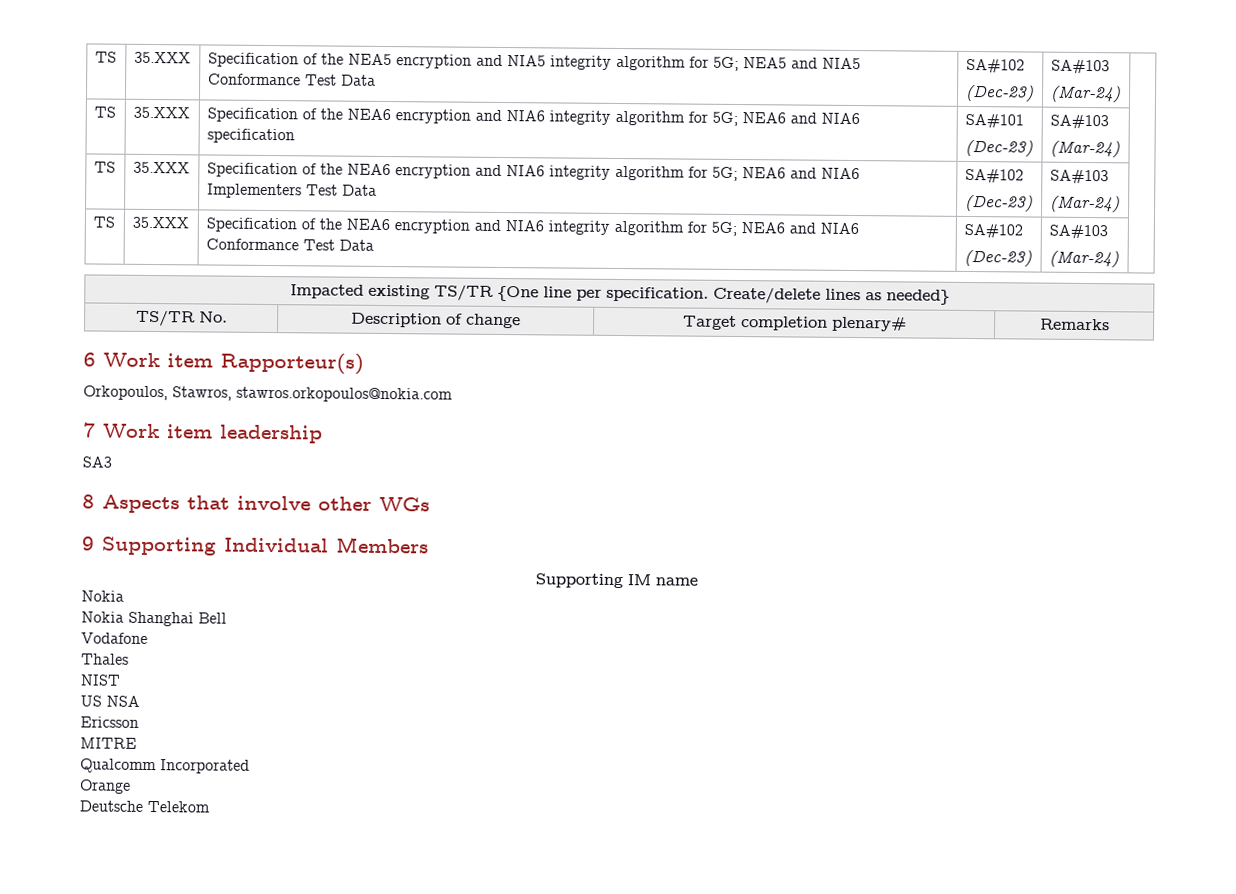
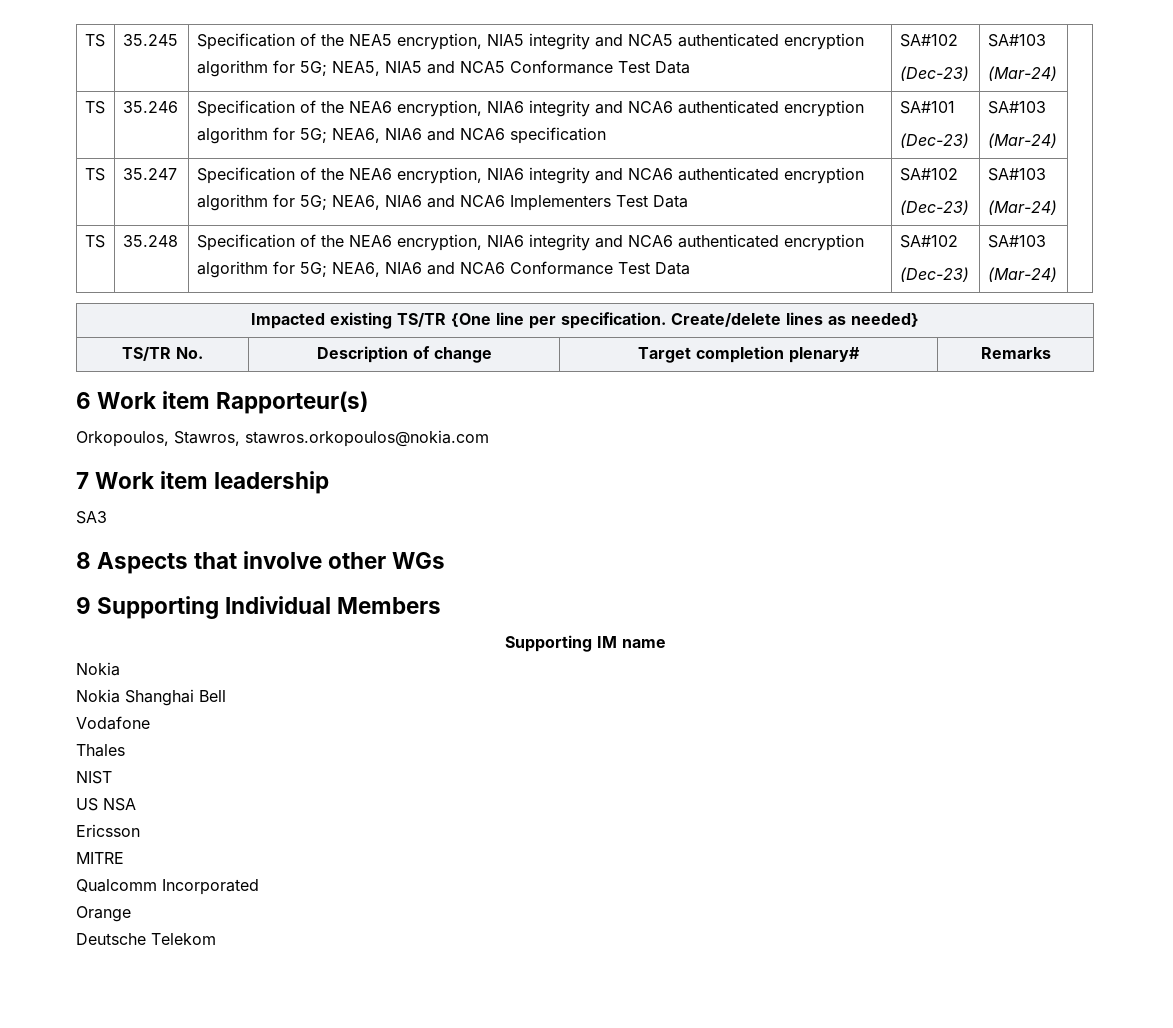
- TS | 35.XXX | Specification of the NEA5 encryption and NIA5 integrity algorithm for 5G; NEA5 and NIA5 Conformance Test Data | SA#102
+ TS | 35.245 | Specification of the NEA5 encryption, NIA5 integrity and NCA5 authenticated encryption algorithm for 5G; NEA5, NIA5 and NCA5 Conformance Test Data | SA#102
- TS | 35.XXX | Specification of the NEA6 encryption and NIA6 integrity algorithm for 5G; NEA6 and NIA6 specification | SA#101
+ TS | 35.246 | Specification of the NEA6 encryption, NIA6 integrity and NCA6 authenticated encryption algorithm for 5G; NEA6, NIA6 and NCA6 specification | SA#101
- TS | 35.XXX | Specification of the NEA6 encryption and NIA6 integrity algorithm for 5G; NEA6 and NIA6 Implementers Test Data | SA#102
+ TS | 35.247 | Specification of the NEA6 encryption, NIA6 integrity and NCA6 authenticated encryption algorithm for 5G; NEA6, NIA6 and NCA6 Implementers Test Data | SA#102
- TS | 35.XXX | Specification of the NEA6 encryption and NIA6 integrity algorithm for 5G; NEA6 and NIA6 Conformance Test Data | SA#102
+ TS | 35.248 | Specification of the NEA6 encryption, NIA6 integrity and NCA6 authenticated encryption algorithm for 5G; NEA6, NIA6 and NCA6 Conformance Test Data | SA#102

